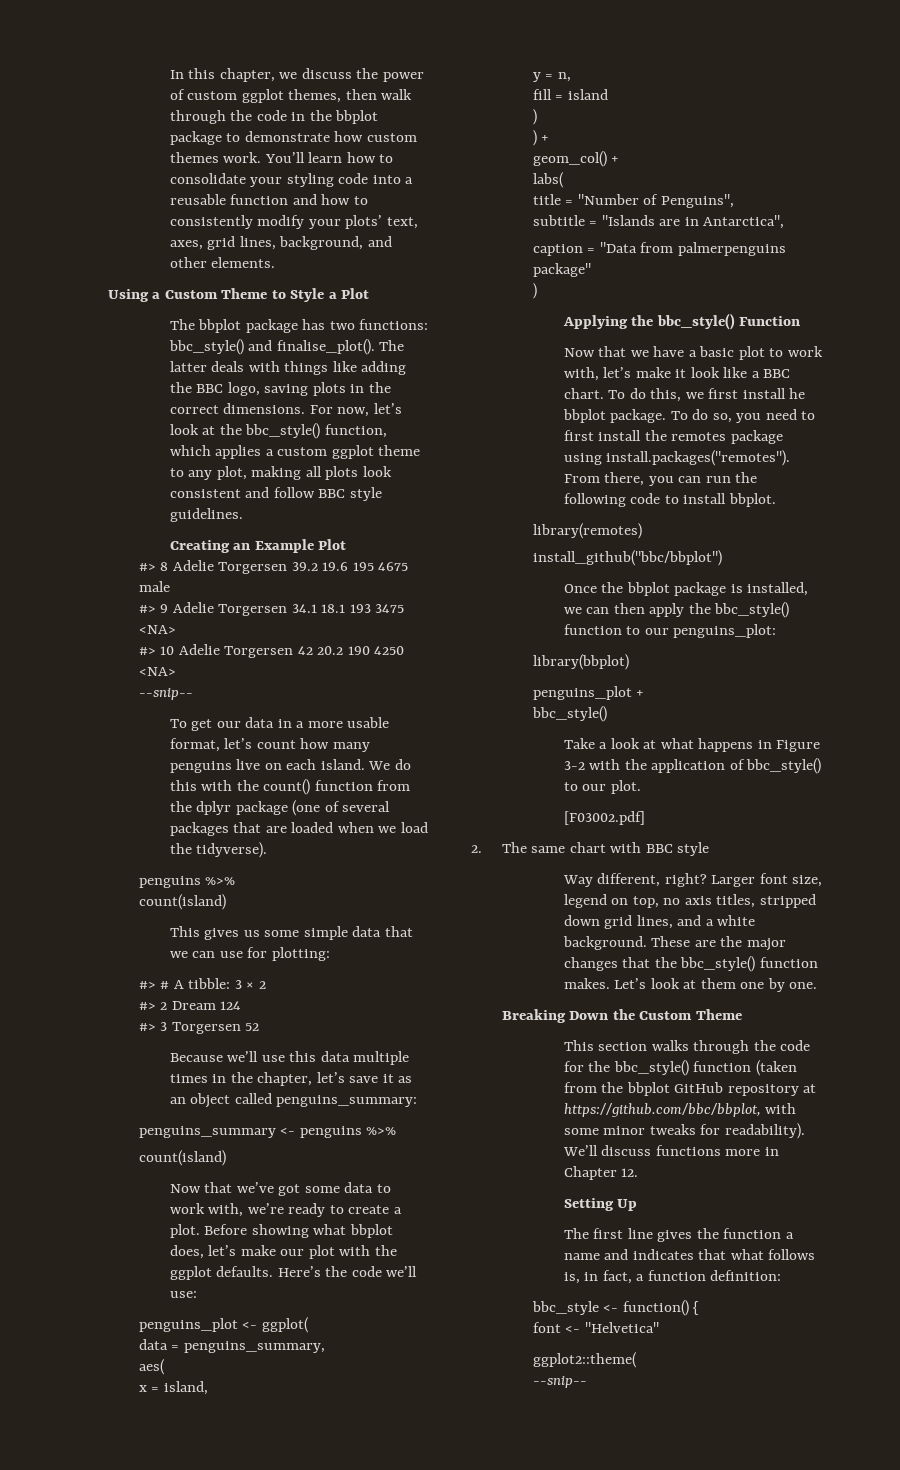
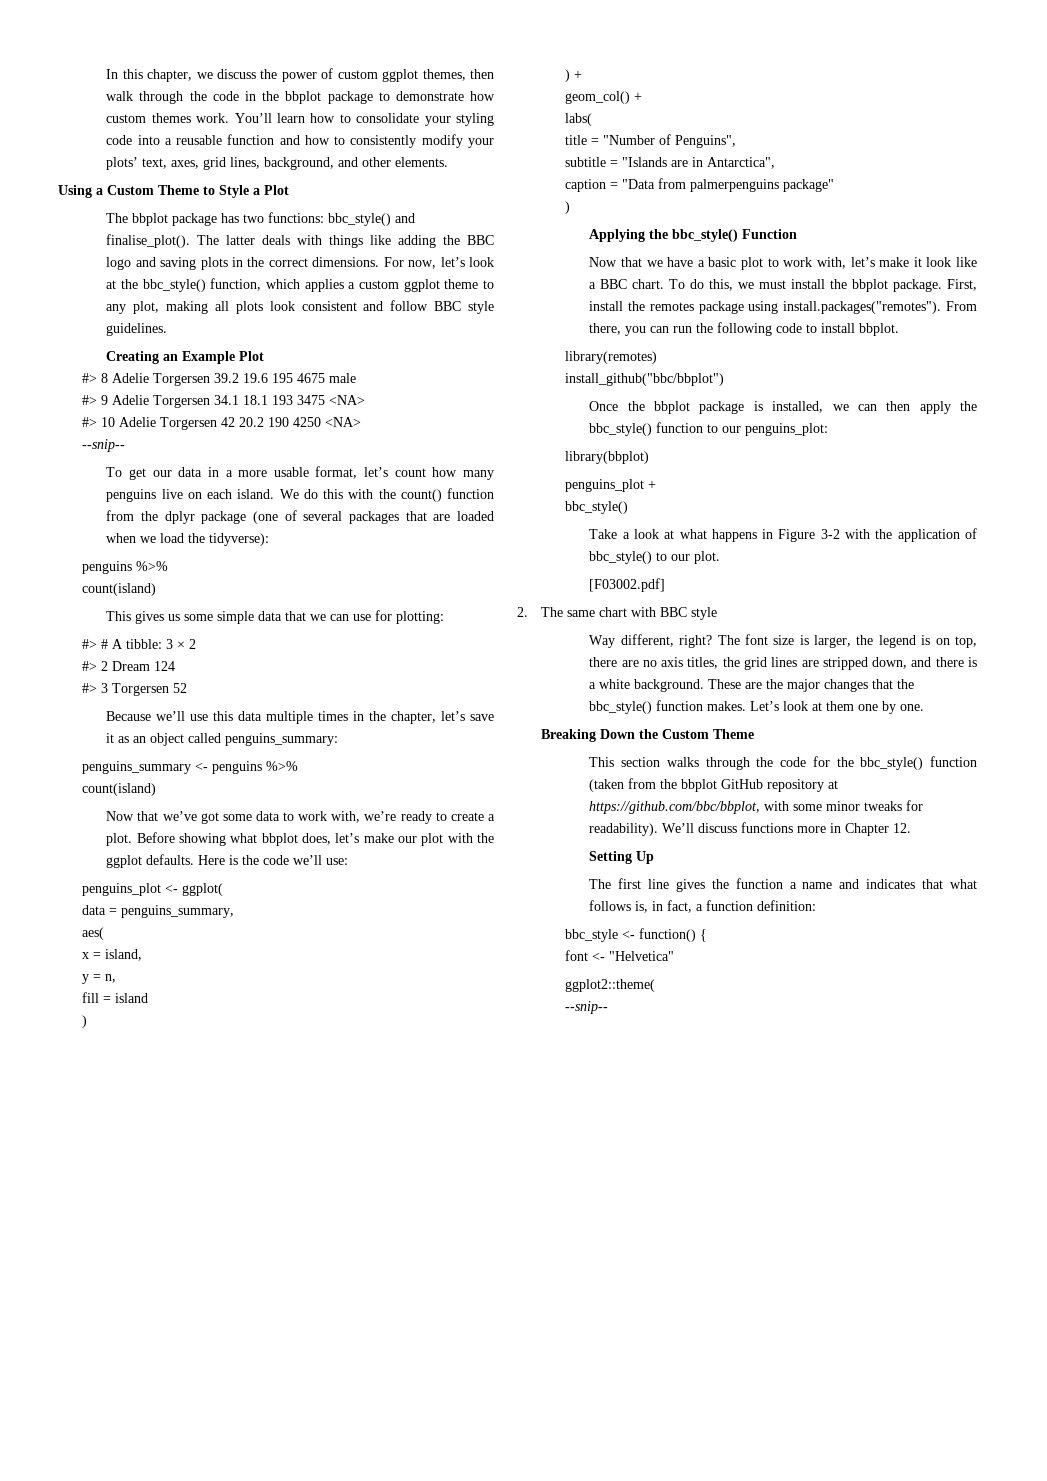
- The latter deals with things like adding the BBC logo, saving plots in the correct dimensions.
+ The latter deals with things like adding the BBC logo and saving plots in the correct dimensions.
- We do this with the count() function from the dplyr package (one of several packages that are loaded when we load the tidyverse).
+ We do this with the count() function from the dplyr package (one of several packages that are loaded when we load the tidyverse):
- Here’s the code we’ll use:
+ Here is the code we’ll use:
- To do this, we first install he bbplot package. To do so, you need to first install the remotes package using install.packages("remotes"). From there, you can run the following code to install bbplot.
+ To do this, we must install the bbplot package. First, install the remotes package using install.packages("remotes"). From there, you can run the following code to install bbplot.
- Larger font size, legend on top, no axis titles, stripped down grid lines, and a white background.
+ The font size is larger, the legend is on top, there are no axis titles, the grid lines are stripped down, and there is a white background.

